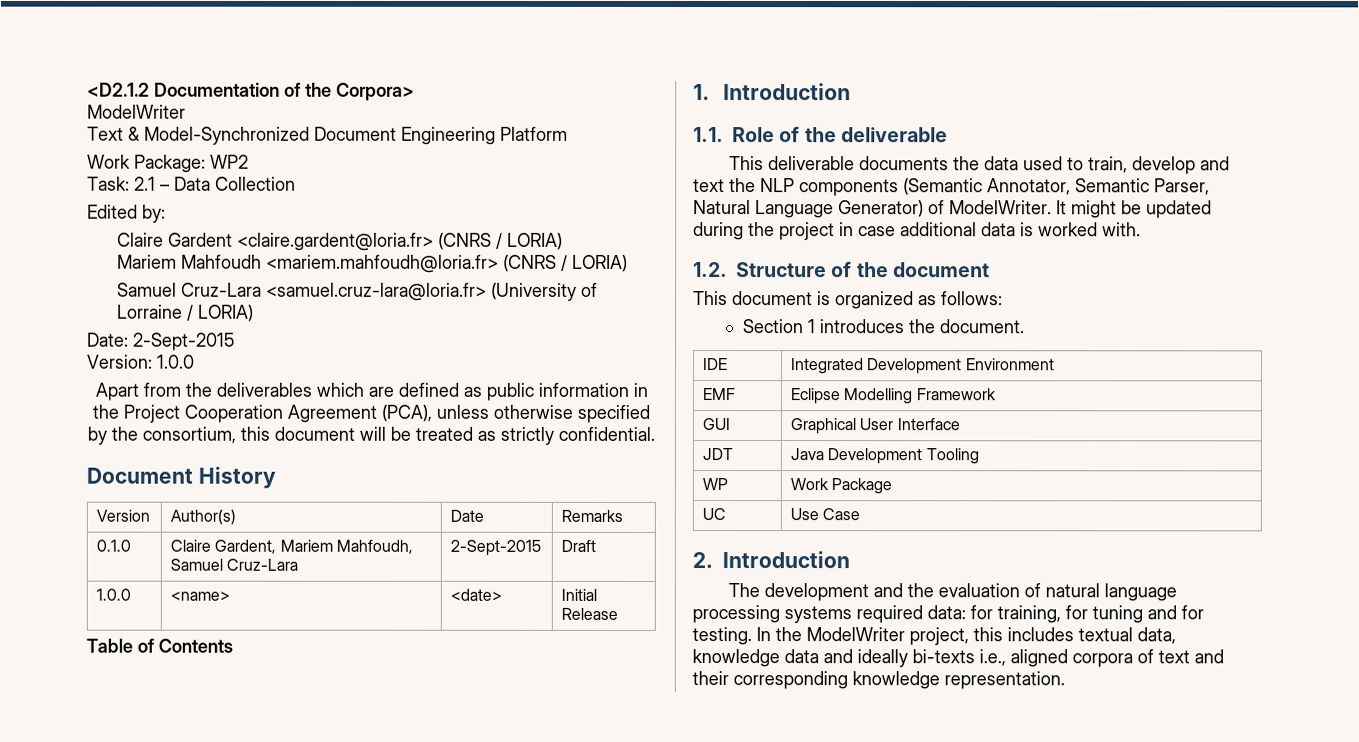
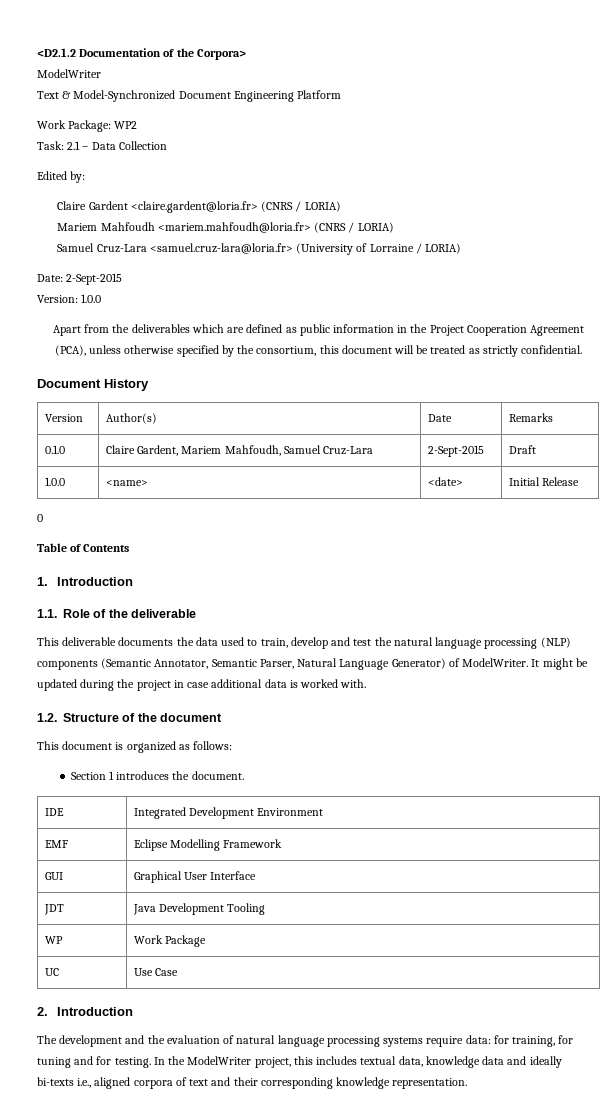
+ 0
- This deliverable documents the data used to train, develop and text the NLP components (Semantic Annotator, Semantic Parser, Natural Language Generator) of ModelWriter.
+ This deliverable documents the data used to train, develop and test the natural language processing (NLP) components (Semantic Annotator, Semantic Parser, Natural Language Generator) of ModelWriter.
- The development and the evaluation of natural language processing systems required data: for training, for tuning and for testing.
+ The development and the evaluation of natural language processing systems require data: for training, for tuning and for testing.

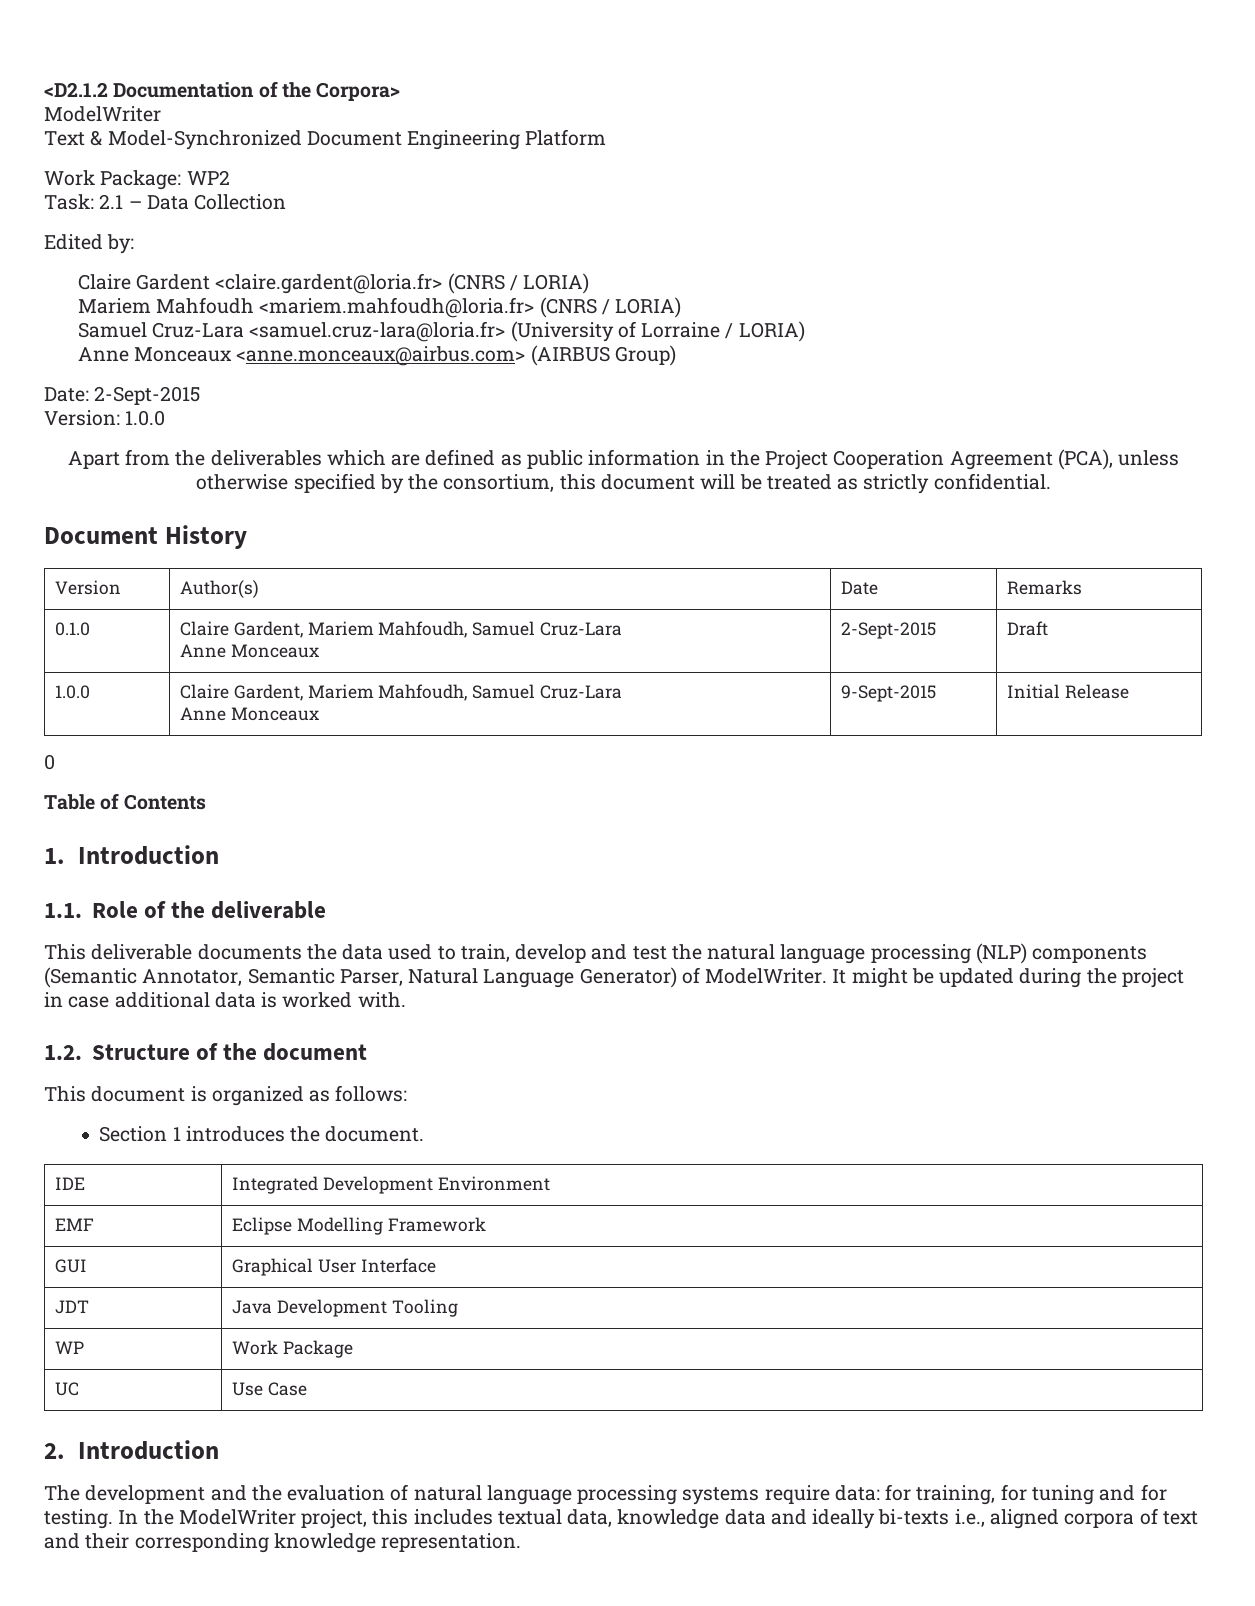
+ Anne Monceaux <anne.monceaux@airbus.com> (AIRBUS Group)
- 0.1.0 | Claire Gardent, Mariem Mahfoudh, Samuel Cruz-Lara | 2-Sept-2015 | Draft
+ 0.1.0 | Claire Gardent, Mariem Mahfoudh, Samuel Cruz-Lara
+ Anne Monceaux | 2-Sept-2015 | Draft
- 1.0.0 | <name> | <date> | Initial Release
+ 1.0.0 | Claire Gardent, Mariem Mahfoudh, Samuel Cruz-Lara
+ Anne Monceaux | 9-Sept-2015 | Initial Release

